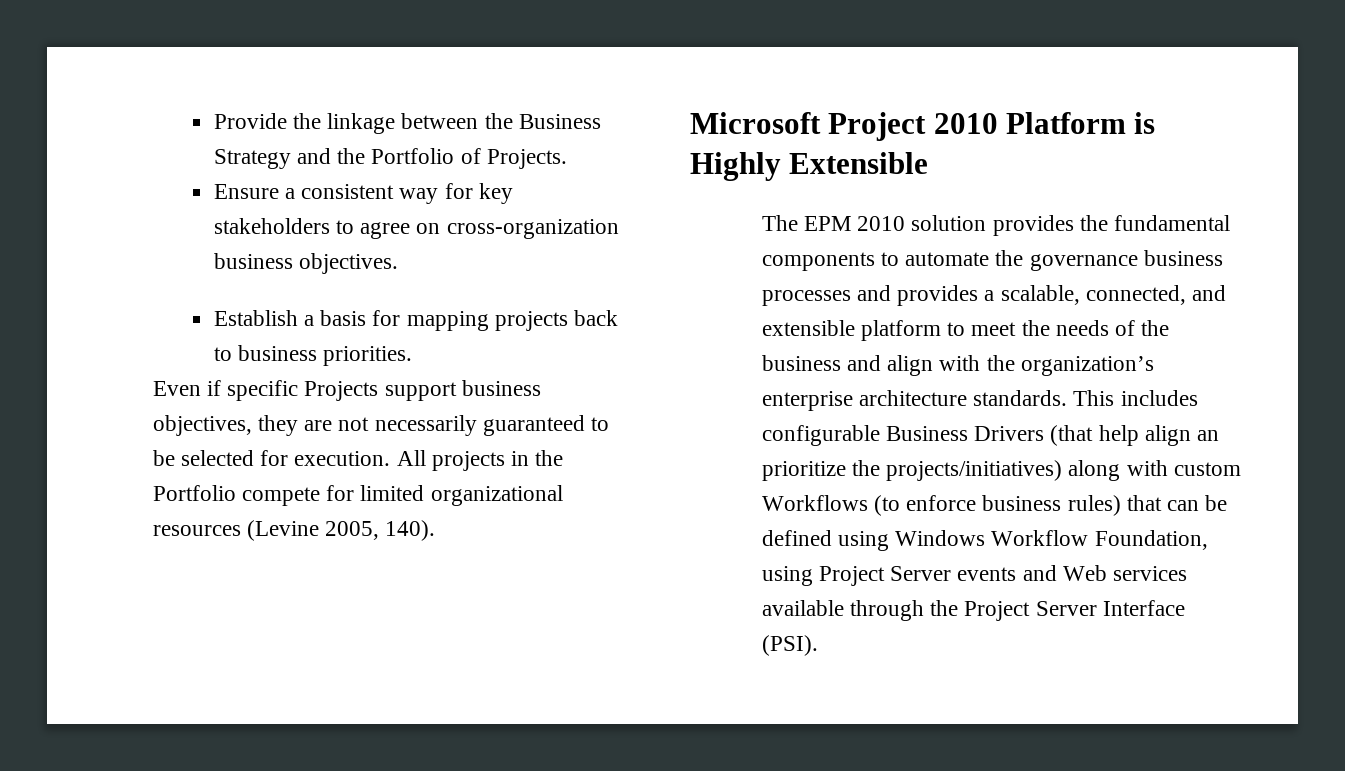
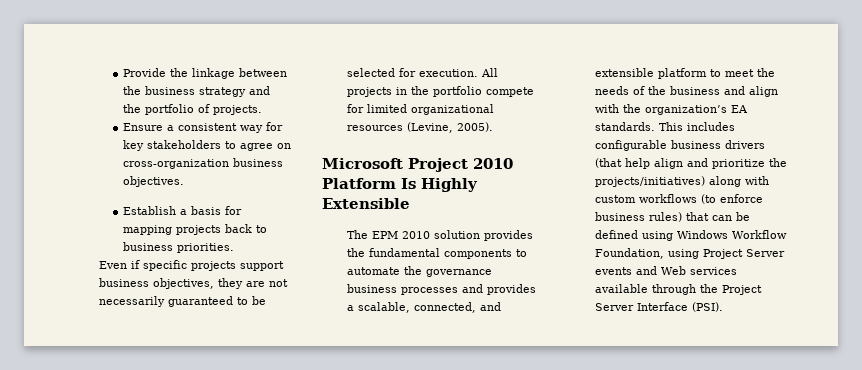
- Provide the linkage between the Business Strategy and the Portfolio of Projects.
+ Provide the linkage between the business strategy and the portfolio of projects.
- Even if specific Projects support business objectives, they are not necessarily guaranteed to be selected for execution.
+ Even if specific projects support business objectives, they are not necessarily guaranteed to be selected for execution.
- All projects in the Portfolio compete for limited organizational resources (Levine 2005, 140).
+ All projects in the portfolio compete for limited organizational resources (Levine, 2005).
- Microsoft Project 2010 Platform is Highly Extensible
+ Microsoft Project 2010 Platform Is Highly Extensible
- The EPM 2010 solution provides the fundamental components to automate the governance business processes and provides a scalable, connected, and extensible platform to meet the needs of the business and align with the organization’s enterprise architecture standards.
+ The EPM 2010 solution provides the fundamental components to automate the governance business processes and provides a scalable, connected, and extensible platform to meet the needs of the business and align with the organization’s EA standards.
- This includes configurable Business Drivers (that help align an prioritize the projects/initiatives) along with custom Workflows (to enforce business rules) that can be defined using Windows Workflow Foundation, using Project Server events and Web services available through the Project Server Interface (PSI).
+ This includes configurable business drivers (that help align and prioritize the projects/initiatives) along with custom workflows (to enforce business rules) that can be defined using Windows Workflow Foundation, using Project Server events and Web services available through the Project Server Interface (PSI).

